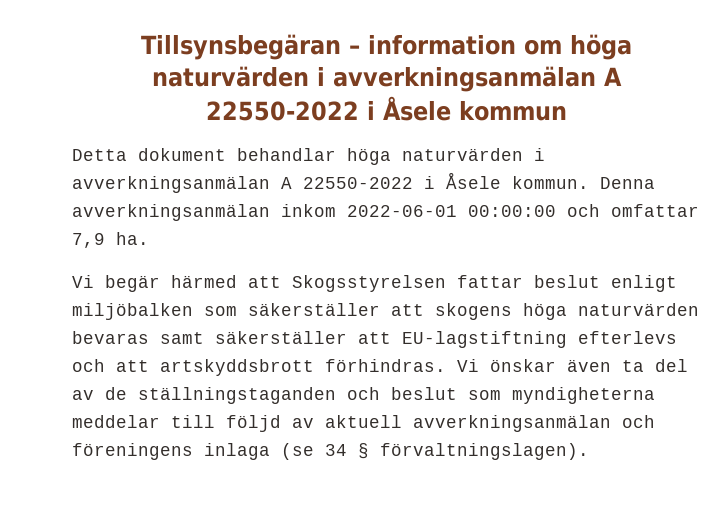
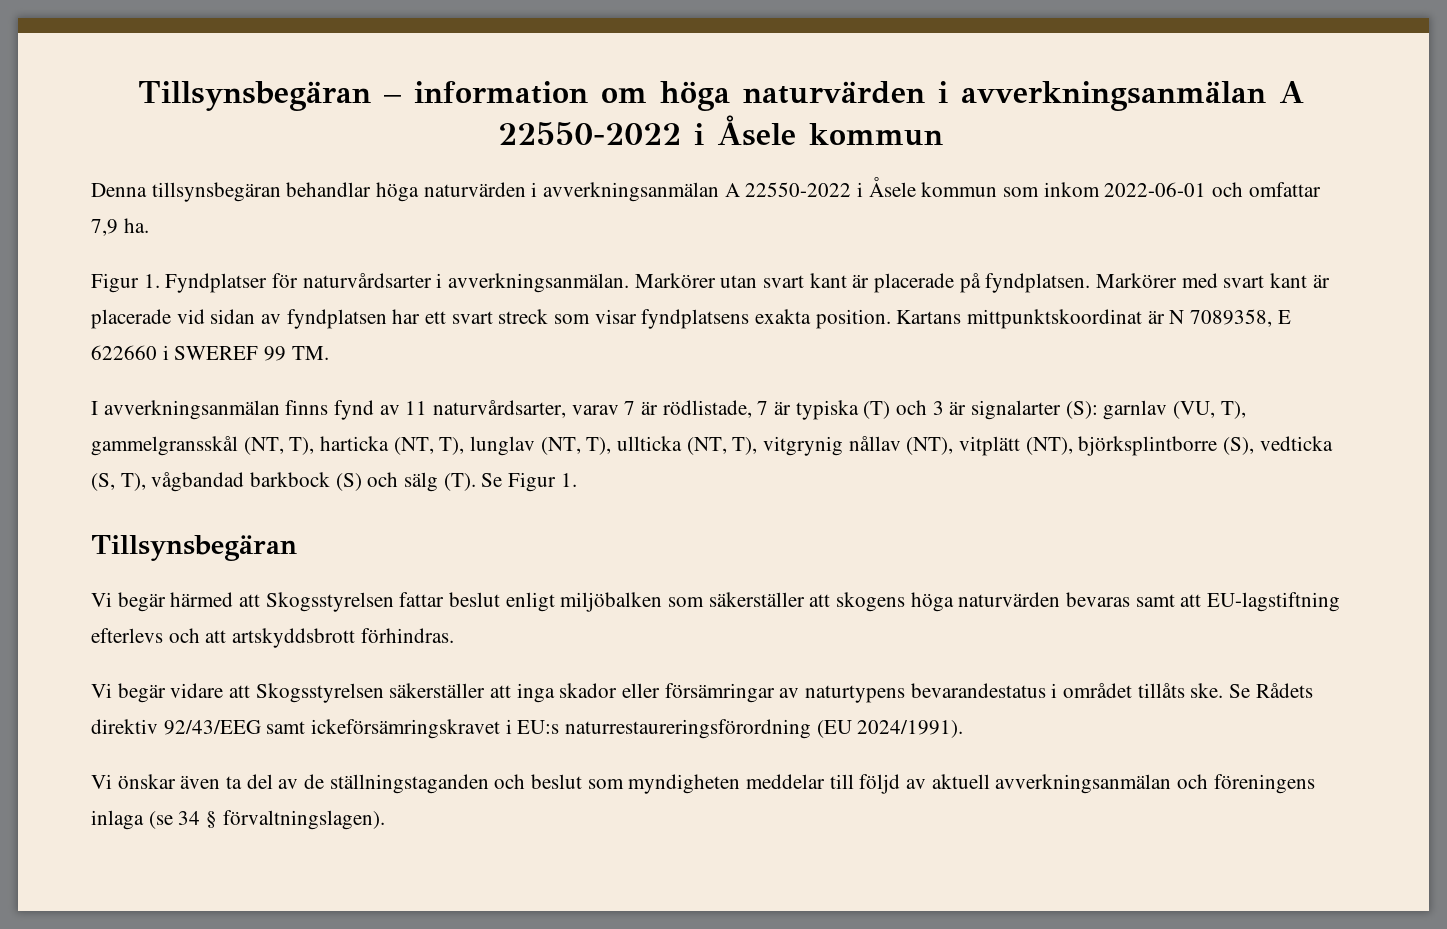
- Detta dokument behandlar höga naturvärden i avverkningsanmälan A 22550-2022 i Åsele kommun. Denna avverkningsanmälan inkom 2022-06-01 00:00:00 och omfattar 7,9 ha.
+ Denna tillsynsbegäran behandlar höga naturvärden i avverkningsanmälan A 22550-2022 i Åsele kommun som inkom 2022-06-01 och omfattar 7,9 ha.
+ Figur 1. Fyndplatser för naturvårdsarter i avverkningsanmälan. Markörer utan svart kant är placerade på fyndplatsen. Markörer med svart kant är placerade vid sidan av fyndplatsen har ett svart streck som visar fyndplatsens exakta position. Kartans mittpunktskoordinat är N 7089358, E 622660 i SWEREF 99 TM.
+ I avverkningsanmälan finns fynd av 11 naturvårdsarter, varav 7 är rödlistade, 7 är typiska (T) och 3 är signalarter (S): garnlav (VU, T), gammelgransskål (NT, T), harticka (NT, T), lunglav (NT, T), ullticka (NT, T), vitgrynig nållav (NT), vitplätt (NT), björksplintborre (S), vedticka (S, T), vågbandad barkbock (S) och sälg (T). Se Figur 1.
+ Tillsynsbegäran
- Vi begär härmed att Skogsstyrelsen fattar beslut enligt miljöbalken som säkerställer att skogens höga naturvärden bevaras samt säkerställer att EU-lagstiftning efterlevs och att artskyddsbrott förhindras. Vi önskar även ta del av de ställningstaganden och beslut som myndigheterna meddelar till följd av aktuell avverkningsanmälan och föreningens inlaga (se 34 § förvaltningslagen).
+ Vi begär härmed att Skogsstyrelsen fattar beslut enligt miljöbalken som säkerställer att skogens höga naturvärden bevaras samt att EU-lagstiftning efterlevs och att artskyddsbrott förhindras.
+ Vi begär vidare att Skogsstyrelsen säkerställer att inga skador eller försämringar av naturtypens bevarandestatus i området tillåts ske. Se Rådets direktiv 92/43/EEG samt ickeförsämringskravet i EU:s naturrestaureringsförordning (EU 2024/1991).
+ Vi önskar även ta del av de ställningstaganden och beslut som myndigheten meddelar till följd av aktuell avverkningsanmälan och föreningens inlaga (se 34 § förvaltningslagen).

